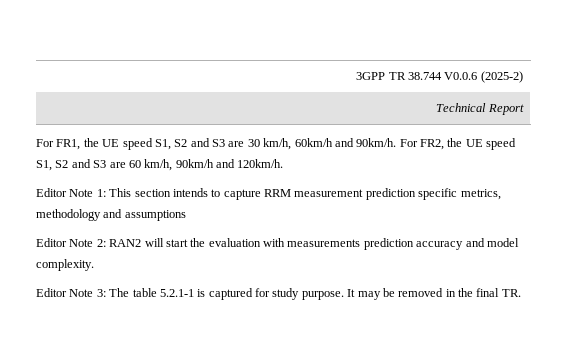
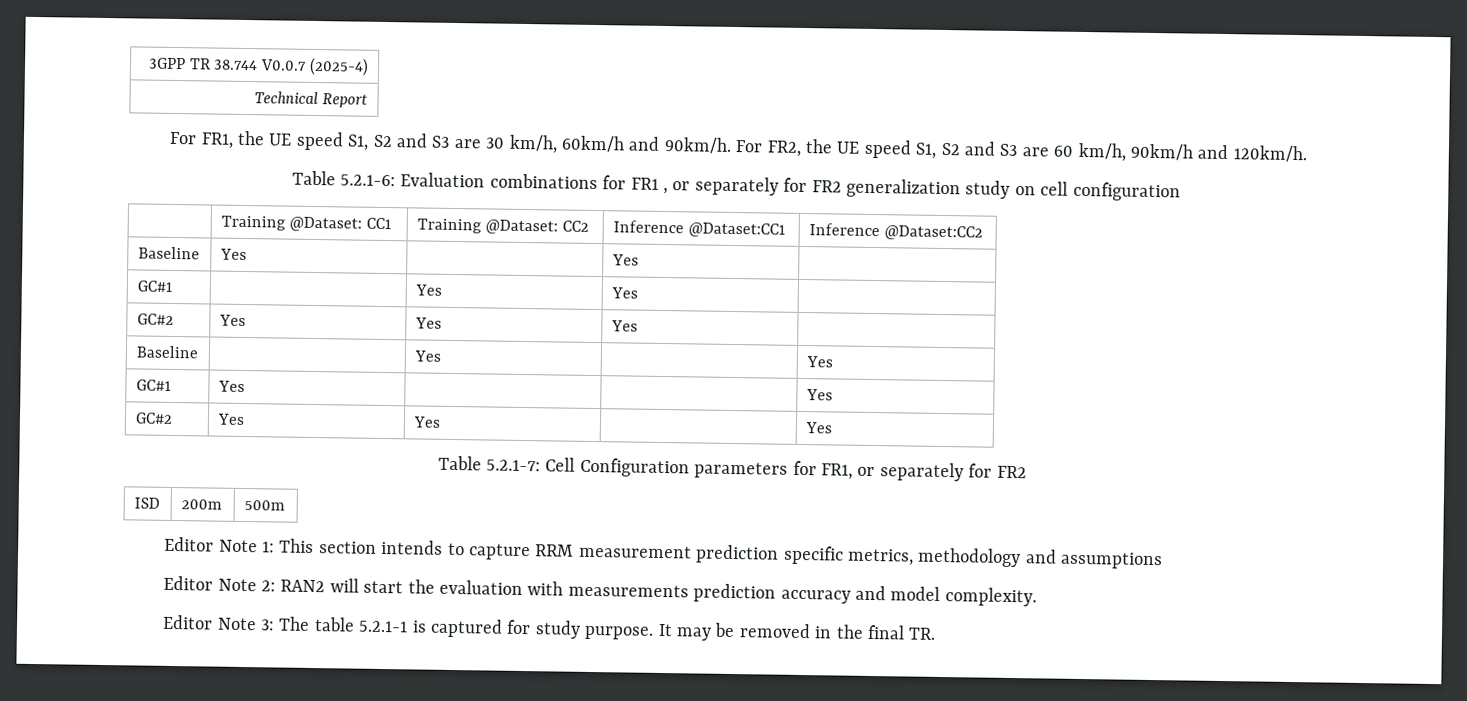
- 3GPP TR 38.744 V0.0.6 (2025-2)
+ 3GPP TR 38.744 V0.0.7 (2025-4)
+ Table 5.2.1-6: Evaluation combinations for FR1 , or separately for FR2 generalization study on cell configuration
+ | Training @Dataset: CC1 | Training @Dataset: CC2 | Inference @Dataset:CC1 | Inference @Dataset:CC2
+ Baseline | Yes | | Yes |
+ GC#1 | | Yes | Yes |
+ GC#2 | Yes | Yes | Yes |
+ Baseline | | Yes | | Yes
+ GC#1 | Yes | | | Yes
+ GC#2 | Yes | Yes | | Yes
+ Table 5.2.1-7: Cell Configuration parameters for FR1, or separately for FR2
+ ISD | 200m | 500m

